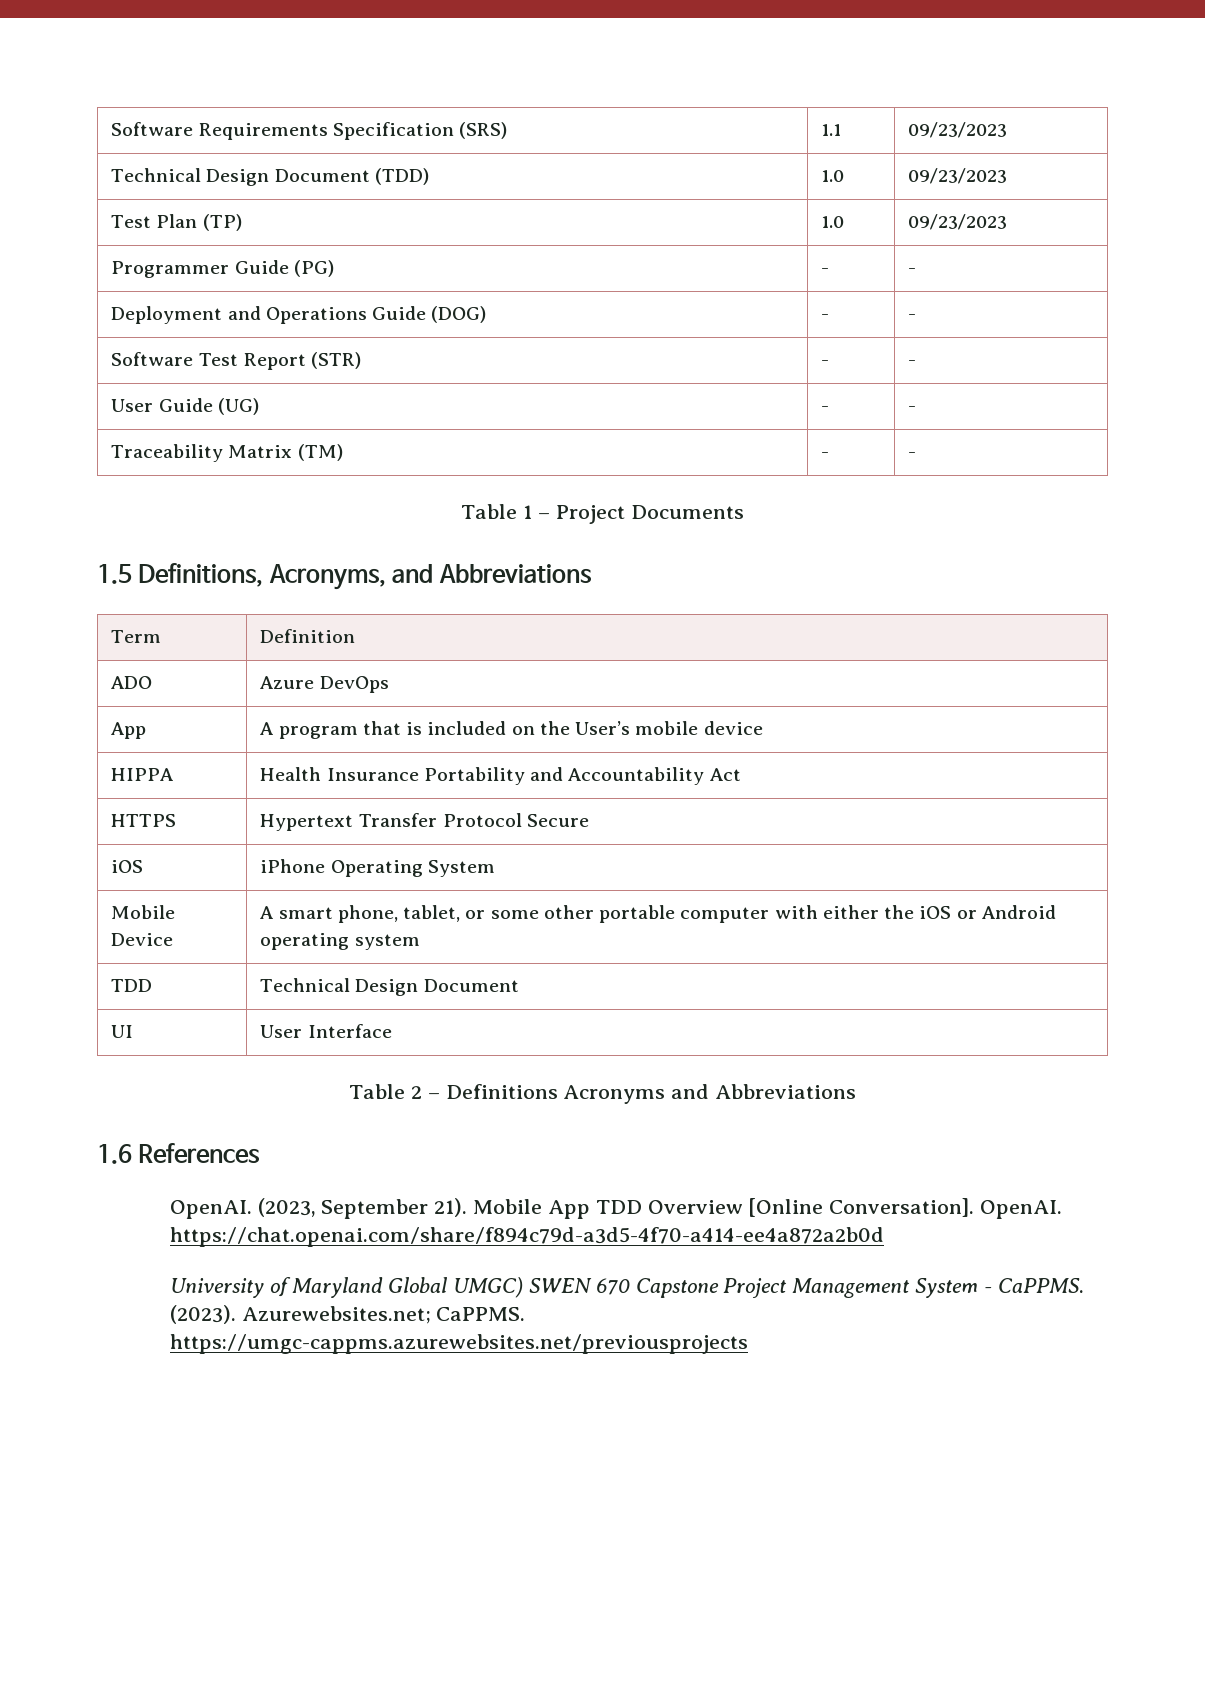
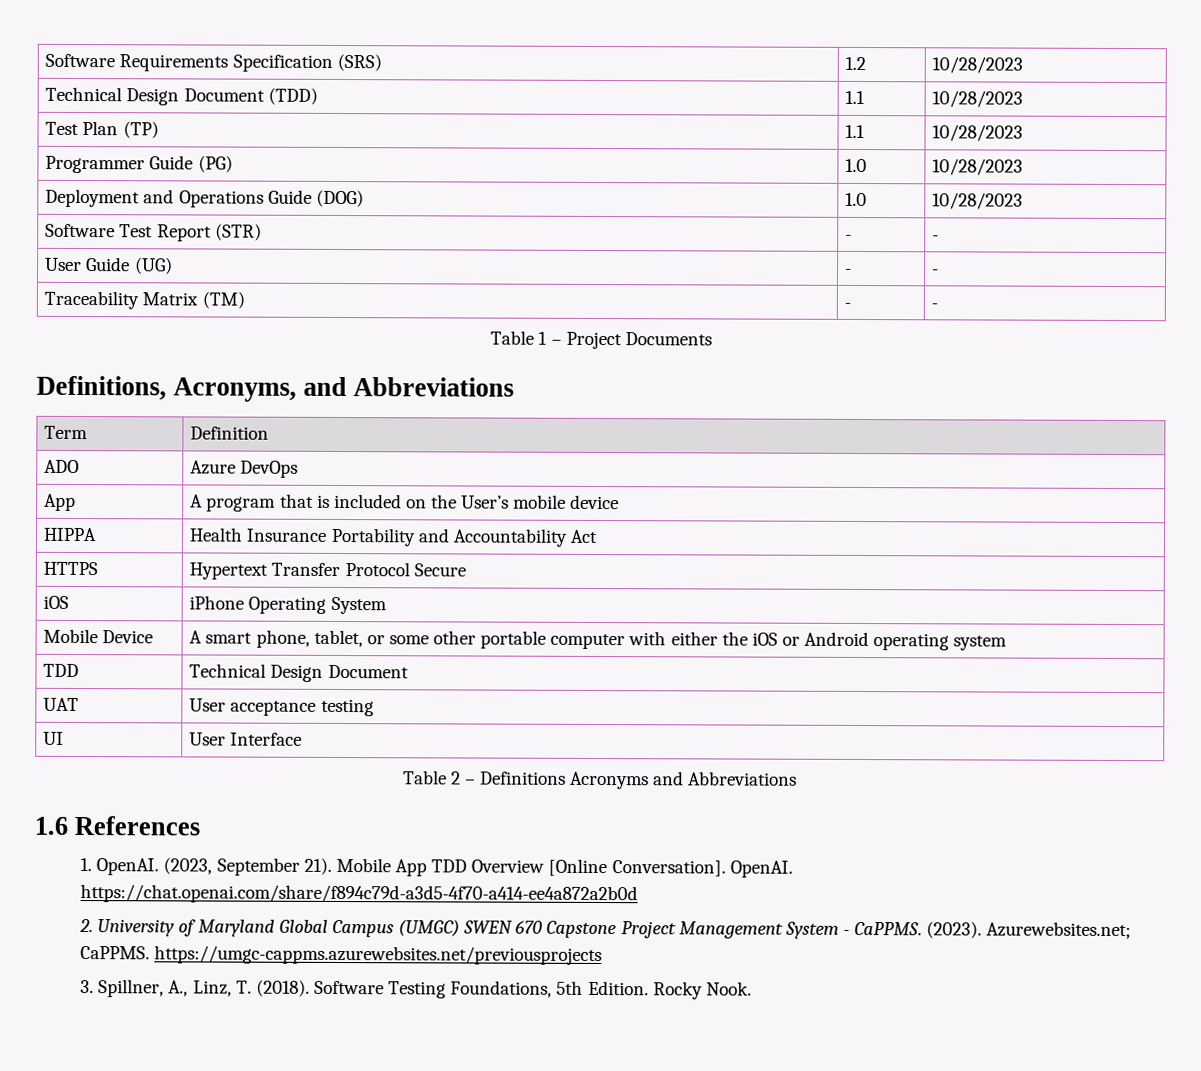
- Software Requirements Specification (SRS) | 1.1 | 09/23/2023
+ Software Requirements Specification (SRS) | 1.2 | 10/28/2023
- Technical Design Document (TDD) | 1.0 | 09/23/2023
+ Technical Design Document (TDD) | 1.1 | 10/28/2023
- Test Plan (TP) | 1.0 | 09/23/2023
+ Test Plan (TP) | 1.1 | 10/28/2023
- Programmer Guide (PG) | - | -
+ Programmer Guide (PG) | 1.0 | 10/28/2023
- Deployment and Operations Guide (DOG) | - | -
+ Deployment and Operations Guide (DOG) | 1.0 | 10/28/2023
- 1.5 Definitions, Acronyms, and Abbreviations
+ Definitions, Acronyms, and Abbreviations
+ UAT | User acceptance testing
  1.6 References
- OpenAI.
+ 1. OpenAI.
- University of Maryland Global UMGC) SWEN 670 Capstone Project Management System - CaPPMS.
+ 2. University of Maryland Global Campus (UMGC) SWEN 670 Capstone Project Management System - CaPPMS.
+ 3. Spillner, A., Linz, T. (2018). Software Testing Foundations, 5th Edition. Rocky Nook.

